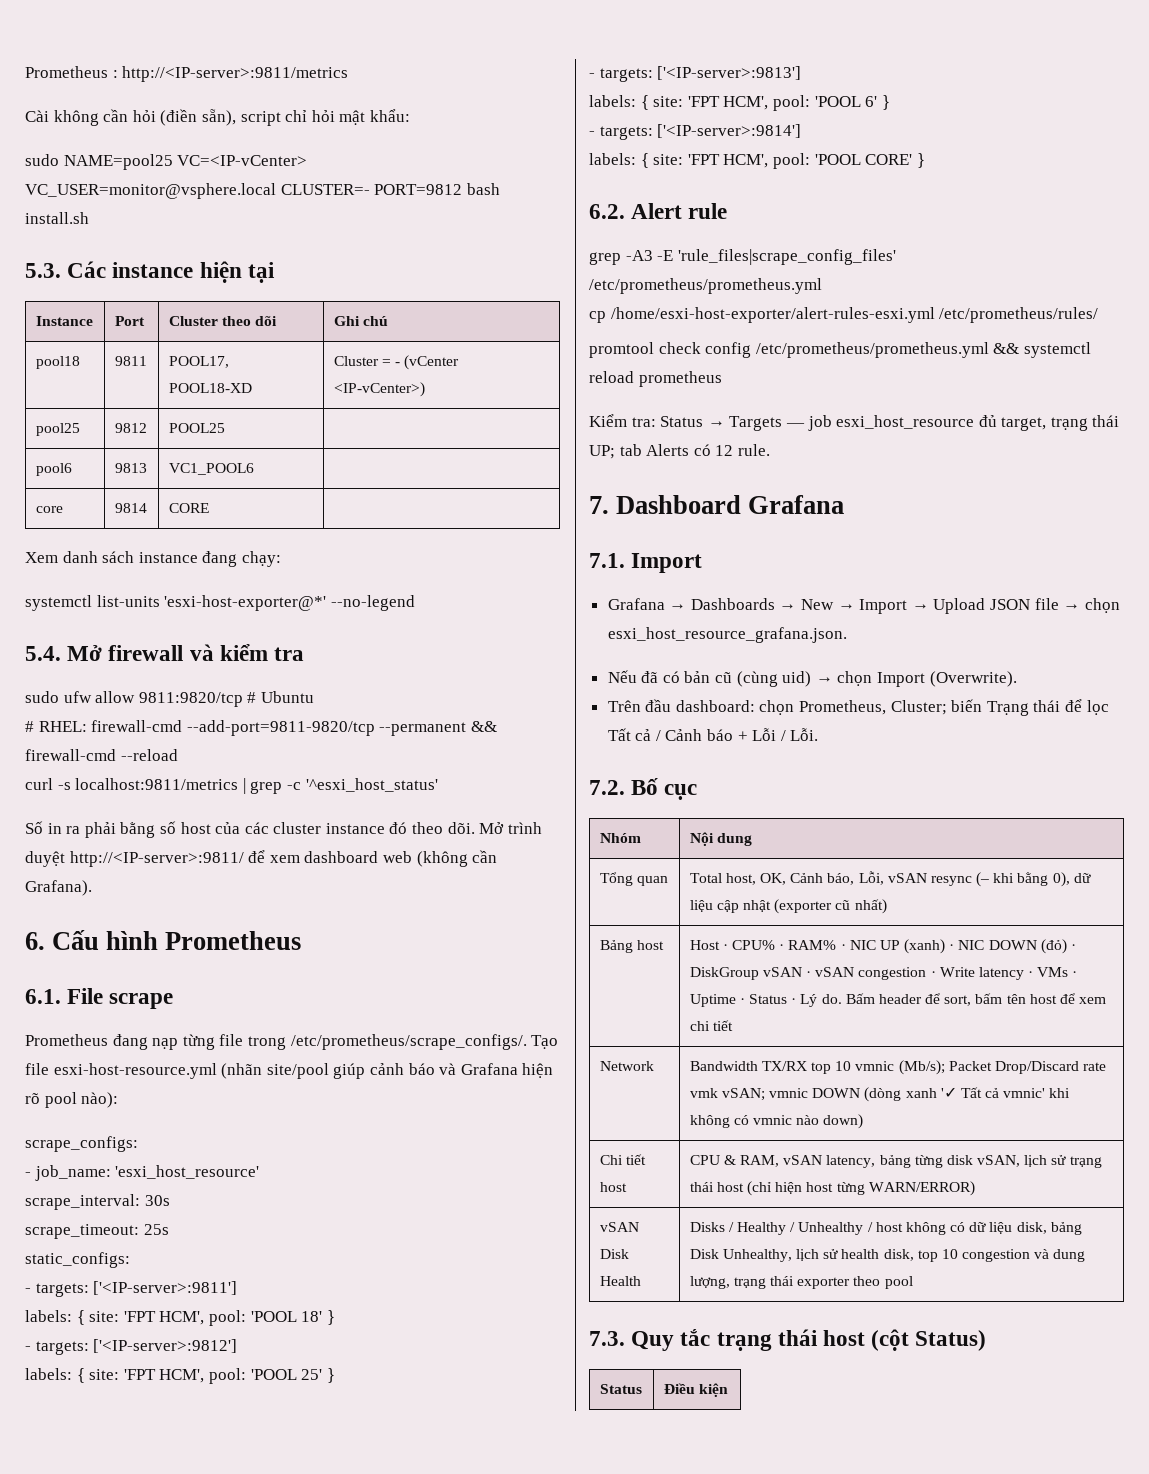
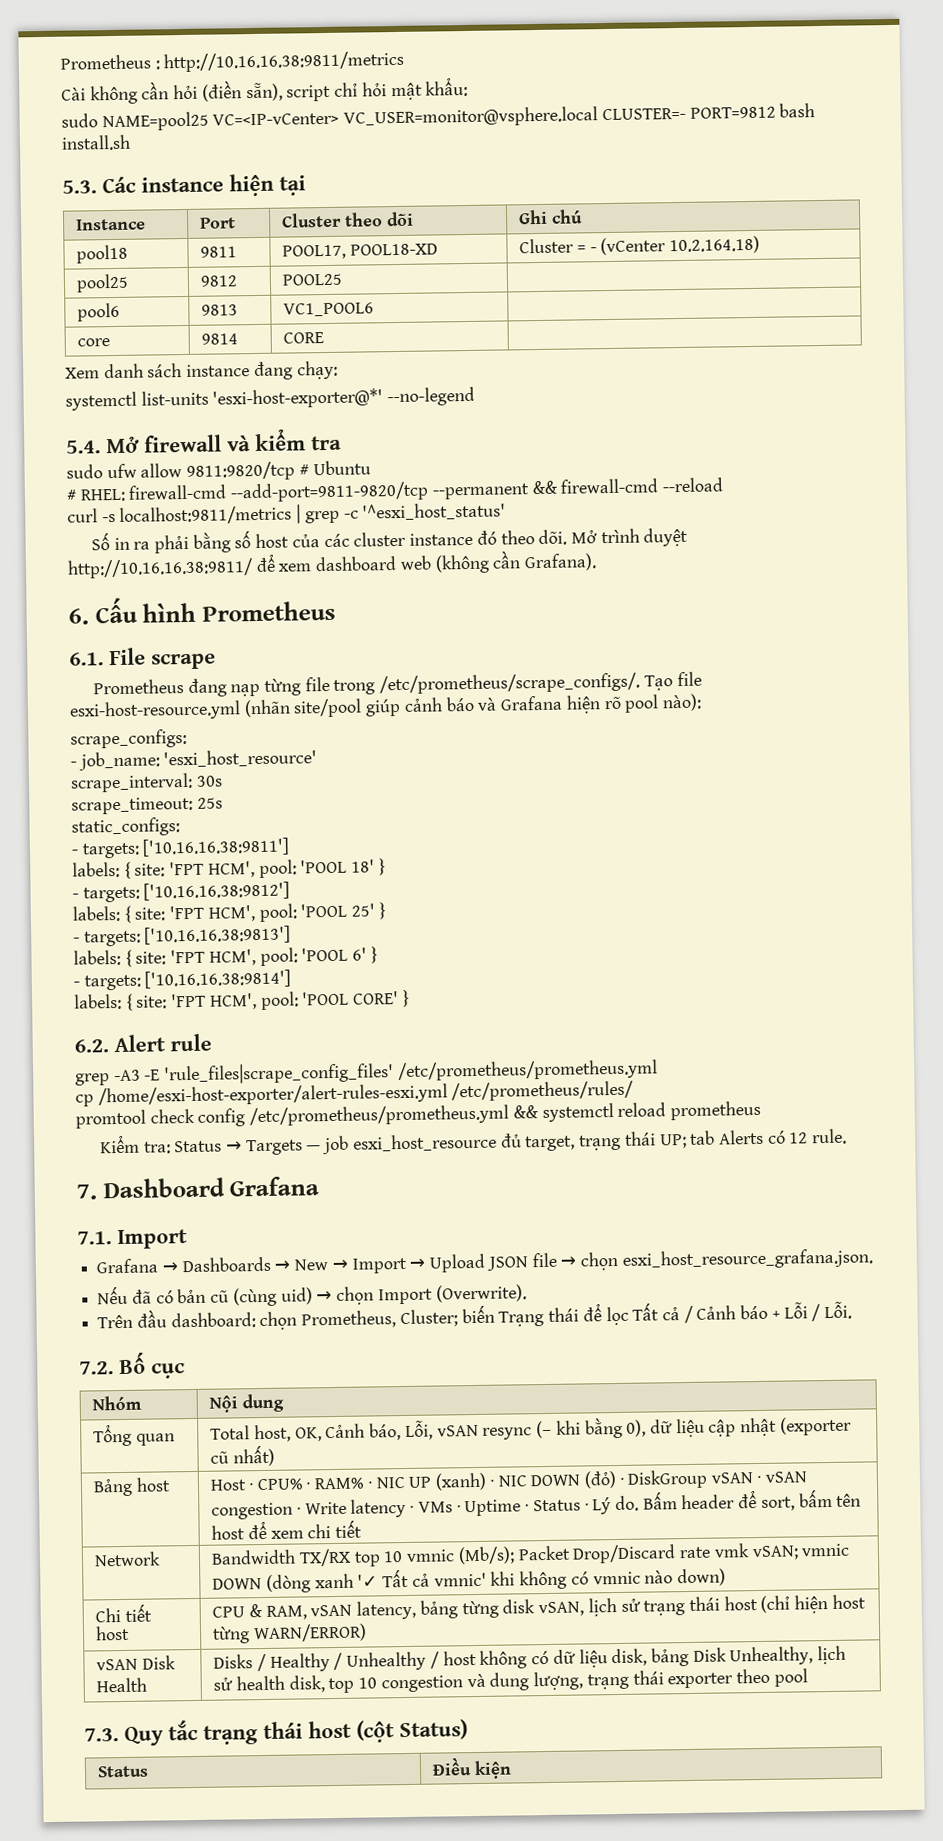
- Prometheus : http://<IP-server>:9811/metrics
+ Prometheus : http://10.16.16.38:9811/metrics
- pool18 | 9811 | POOL17, POOL18-XD | Cluster = - (vCenter <IP-vCenter>)
+ pool18 | 9811 | POOL17, POOL18-XD | Cluster = - (vCenter 10.2.164.18)
- Mở trình duyệt http://<IP-server>:9811/ để xem dashboard web (không cần Grafana).
+ Mở trình duyệt http://10.16.16.38:9811/ để xem dashboard web (không cần Grafana).
- - targets: ['<IP-server>:9811']
+ - targets: ['10.16.16.38:9811']
- - targets: ['<IP-server>:9812']
+ - targets: ['10.16.16.38:9812']
- - targets: ['<IP-server>:9813']
+ - targets: ['10.16.16.38:9813']
- - targets: ['<IP-server>:9814']
+ - targets: ['10.16.16.38:9814']

